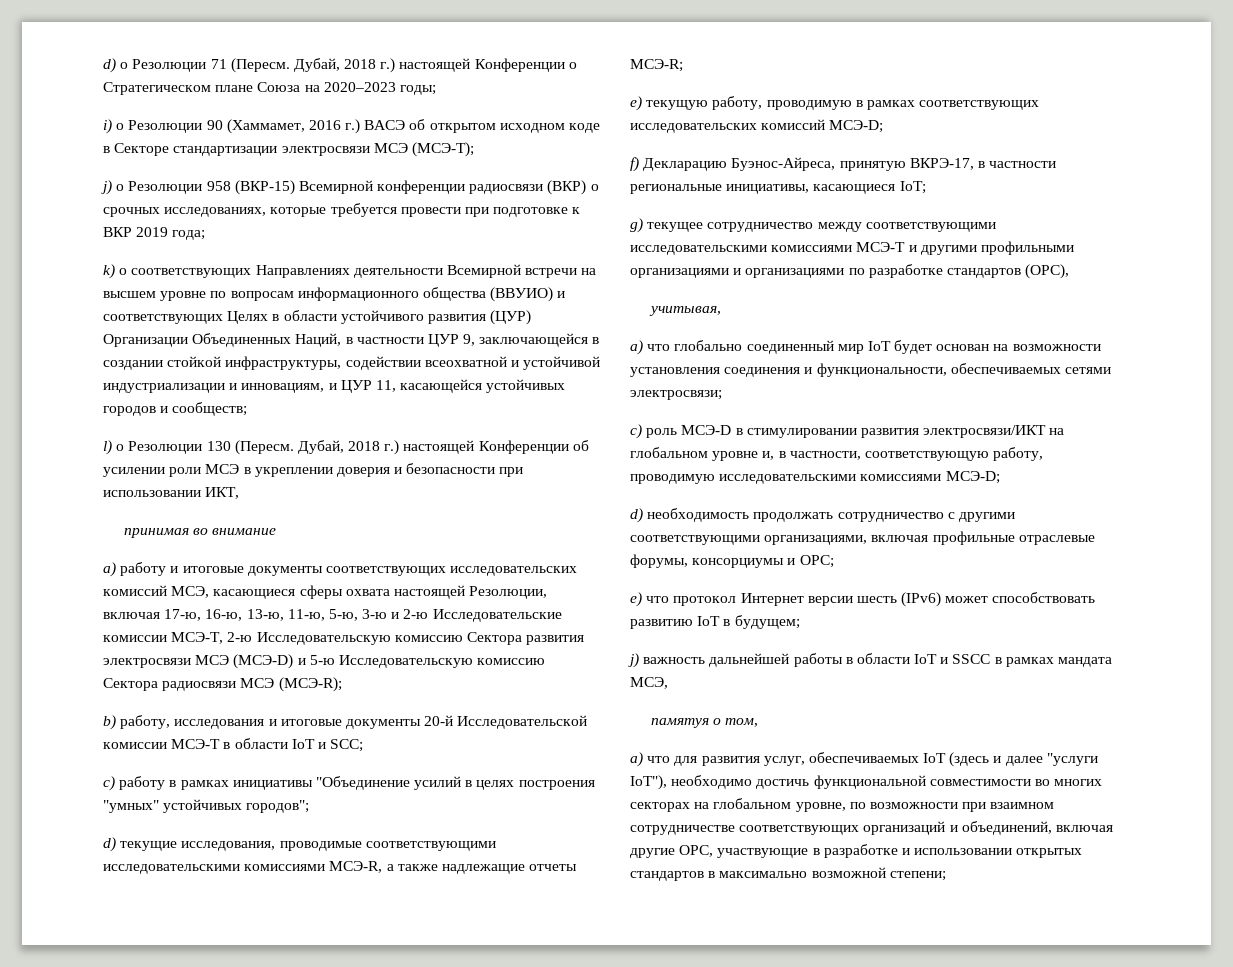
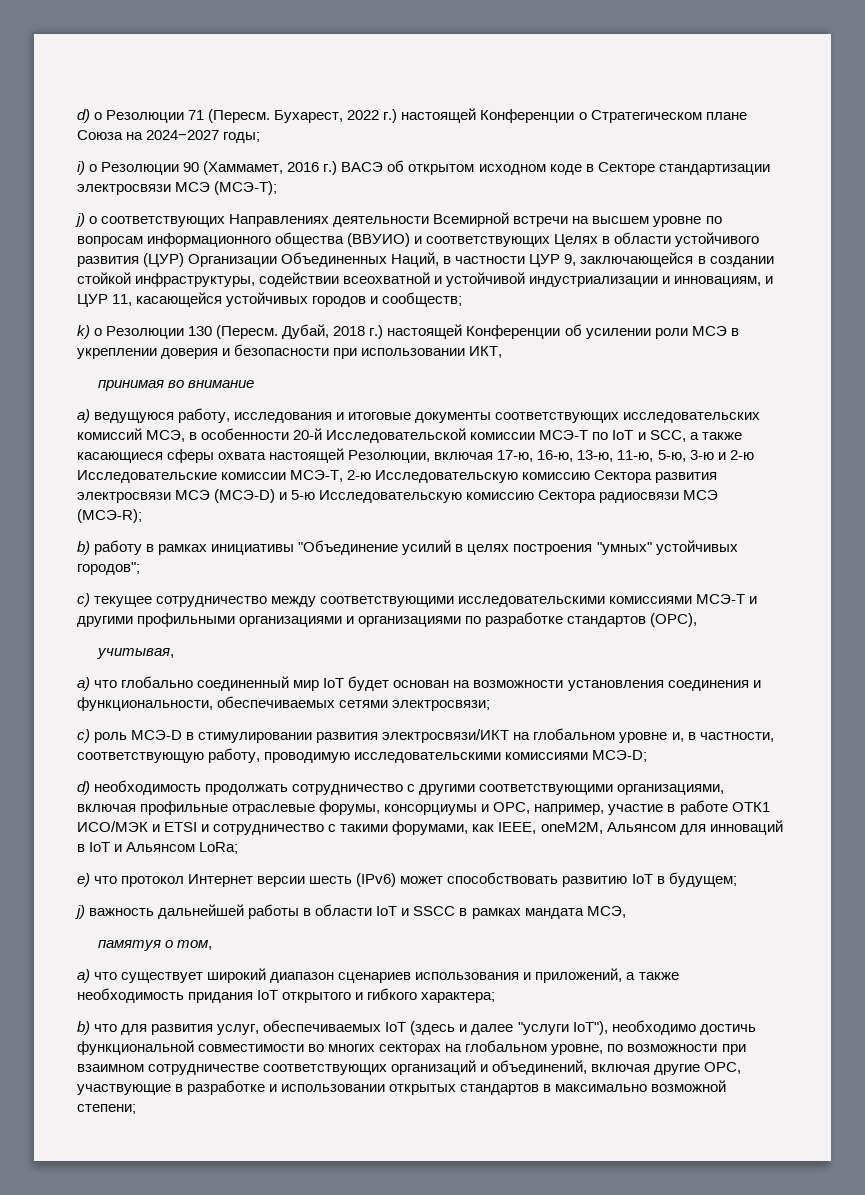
- Дубай, 2018 г.) настоящей Конференции о Стратегическом плане Союза на 2020–2023 годы;
+ Бухарест, 2022 г.) настоящей Конференции о Стратегическом плане Союза на 2024−2027 годы;
- j) о Резолюции 958 (ВКР-15) Всемирной конференции радиосвязи (ВКР) о срочных исследованиях, которые требуется провести при подготовке к ВКР 2019 года;
- k) о соответствующих Направлениях деятельности Всемирной встречи на высшем уровне по вопросам информационного общества (ВВУИО) и соответствующих Целях в области устойчивого развития (ЦУР) Организации Объединенных Наций, в частности ЦУР 9, заключающейся в создании стойкой инфраструктуры, содействии всеохватной и устойчивой индустриализации и инновациям, и ЦУР 11, касающейся устойчивых городов и сообществ;
+ j) о соответствующих Направлениях деятельности Всемирной встречи на высшем уровне по вопросам информационного общества (ВВУИО) и соответствующих Целях в области устойчивого развития (ЦУР) Организации Объединенных Наций, в частности ЦУР 9, заключающейся в создании стойкой инфраструктуры, содействии всеохватной и устойчивой индустриализации и инновациям, и ЦУР 11, касающейся устойчивых городов и сообществ;
- l) о Резолюции 130 (Пересм.
+ k) о Резолюции 130 (Пересм.
- a) работу и итоговые документы соответствующих исследовательских комиссий МСЭ, касающиеся сферы охвата настоящей Резолюции, включая 17-ю, 16-ю, 13-ю, 11-ю, 5-ю, 3-ю и 2-ю Исследовательские комиссии МСЭ-T, 2-ю Исследовательскую комиссию Сектора развития электросвязи МСЭ (МСЭ-D) и 5-ю Исследовательскую комиссию Сектора радиосвязи МСЭ (МСЭ-R);
+ a) ведущуюся работу, исследования и итоговые документы соответствующих исследовательских комиссий МСЭ, в особенности 20-й Исследовательской комиссии МСЭ-Т по IoT и SCC, а также касающиеся сферы охвата настоящей Резолюции, включая 17-ю, 16-ю, 13-ю, 11-ю, 5-ю, 3-ю и 2-ю Исследовательские комиссии МСЭ-T, 2-ю Исследовательскую комиссию Сектора развития электросвязи МСЭ (МСЭ-D) и 5-ю Исследовательскую комиссию Сектора радиосвязи МСЭ (МСЭ-R);
- b) работу, исследования и итоговые документы 20-й Исследовательской комиссии МСЭ-Т в области IoT и SCC;
- c) работу в рамках инициативы "Объединение усилий в целях построения "умных" устойчивых городов";
+ b) работу в рамках инициативы "Объединение усилий в целях построения "умных" устойчивых городов";
- d) текущие исследования, проводимые соответствующими исследовательскими комиссиями МСЭ-R, а также надлежащие отчеты МСЭ-R;
- e) текущую работу, проводимую в рамках соответствующих исследовательских комиссий МСЭ-D;
- f) Декларацию Буэнос-Айреса, принятую ВКРЭ-17, в частности региональные инициативы, касающиеся IoT;
- g) текущее сотрудничество между соответствующими исследовательскими комиссиями МСЭ-T и другими профильными организациями и организациями по разработке стандартов (ОРС),
+ c) текущее сотрудничество между соответствующими исследовательскими комиссиями МСЭ-T и другими профильными организациями и организациями по разработке стандартов (ОРС),
- d) необходимость продолжать сотрудничество с другими соответствующими организациями, включая профильные отраслевые форумы, консорциумы и ОРС;
+ d) необходимость продолжать сотрудничество с другими соответствующими организациями, включая профильные отраслевые форумы, консорциумы и ОРС, например, участие в работе ОТК1 ИСО/МЭК и ETSI и сотрудничество с такими форумами, как IEEE, oneM2M, Альянсом для инноваций в IoT и Альянсом LoRa;
- a) что для развития услуг, обеспечиваемых IoT (здесь и далее "услуги IoT"), необходимо достичь функциональной совместимости во многих секторах на глобальном уровне, по возможности при взаимном сотрудничестве соответствующих организаций и объединений, включая другие ОРС, участвующие в разработке и использовании открытых стандартов в максимально возможной степени;
+ a) что существует широкий диапазон сценариев использования и приложений, а также необходимость придания IoT открытого и гибкого характера;
+ b) что для развития услуг, обеспечиваемых IoT (здесь и далее "услуги IoT"), необходимо достичь функциональной совместимости во многих секторах на глобальном уровне, по возможности при взаимном сотрудничестве соответствующих организаций и объединений, включая другие ОРС, участвующие в разработке и использовании открытых стандартов в максимально возможной степени;

